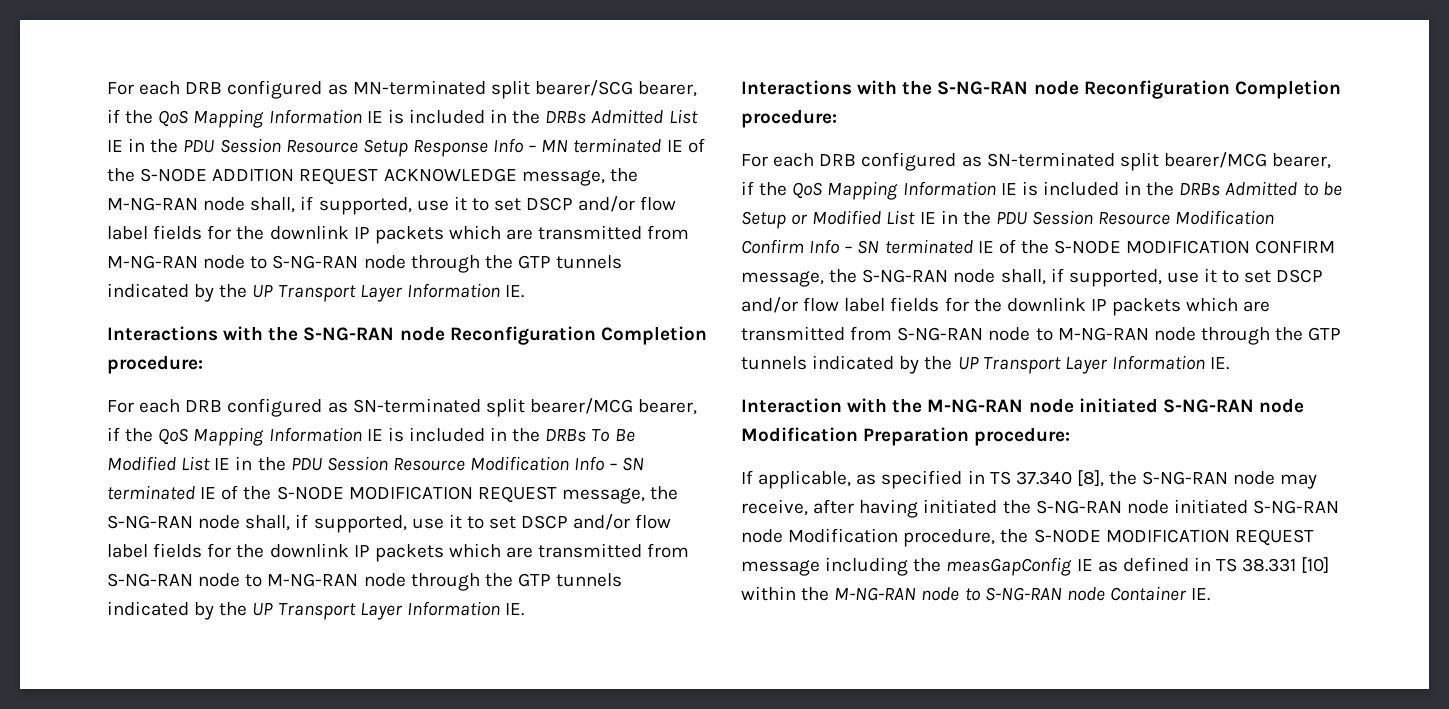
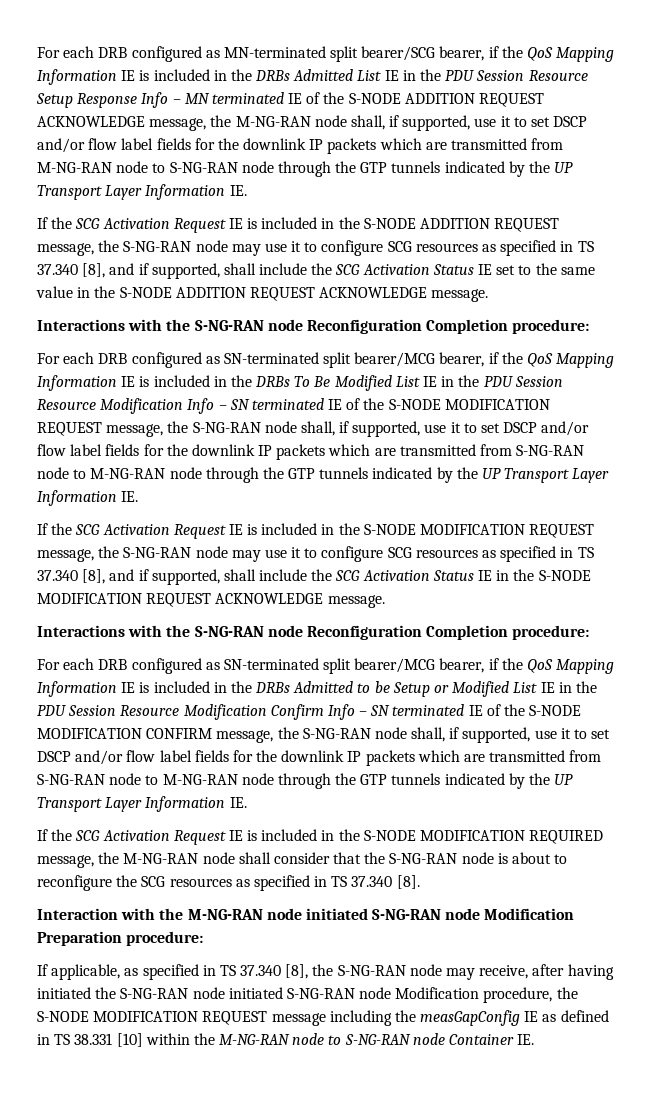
+ If the SCG Activation Request IE is included in the S-NODE ADDITION REQUEST message, the S-NG-RAN node may use it to configure SCG resources as specified in TS 37.340 [8], and if supported, shall include the SCG Activation Status IE set to the same value in the S-NODE ADDITION REQUEST ACKNOWLEDGE message.
+ If the SCG Activation Request IE is included in the S-NODE MODIFICATION REQUEST message, the S-NG-RAN node may use it to configure SCG resources as specified in TS 37.340 [8], and if supported, shall include the SCG Activation Status IE in the S-NODE MODIFICATION REQUEST ACKNOWLEDGE message.
+ If the SCG Activation Request IE is included in the S-NODE MODIFICATION REQUIRED message, the M-NG-RAN node shall consider that the S-NG-RAN node is about to reconfigure the SCG resources as specified in TS 37.340 [8].

